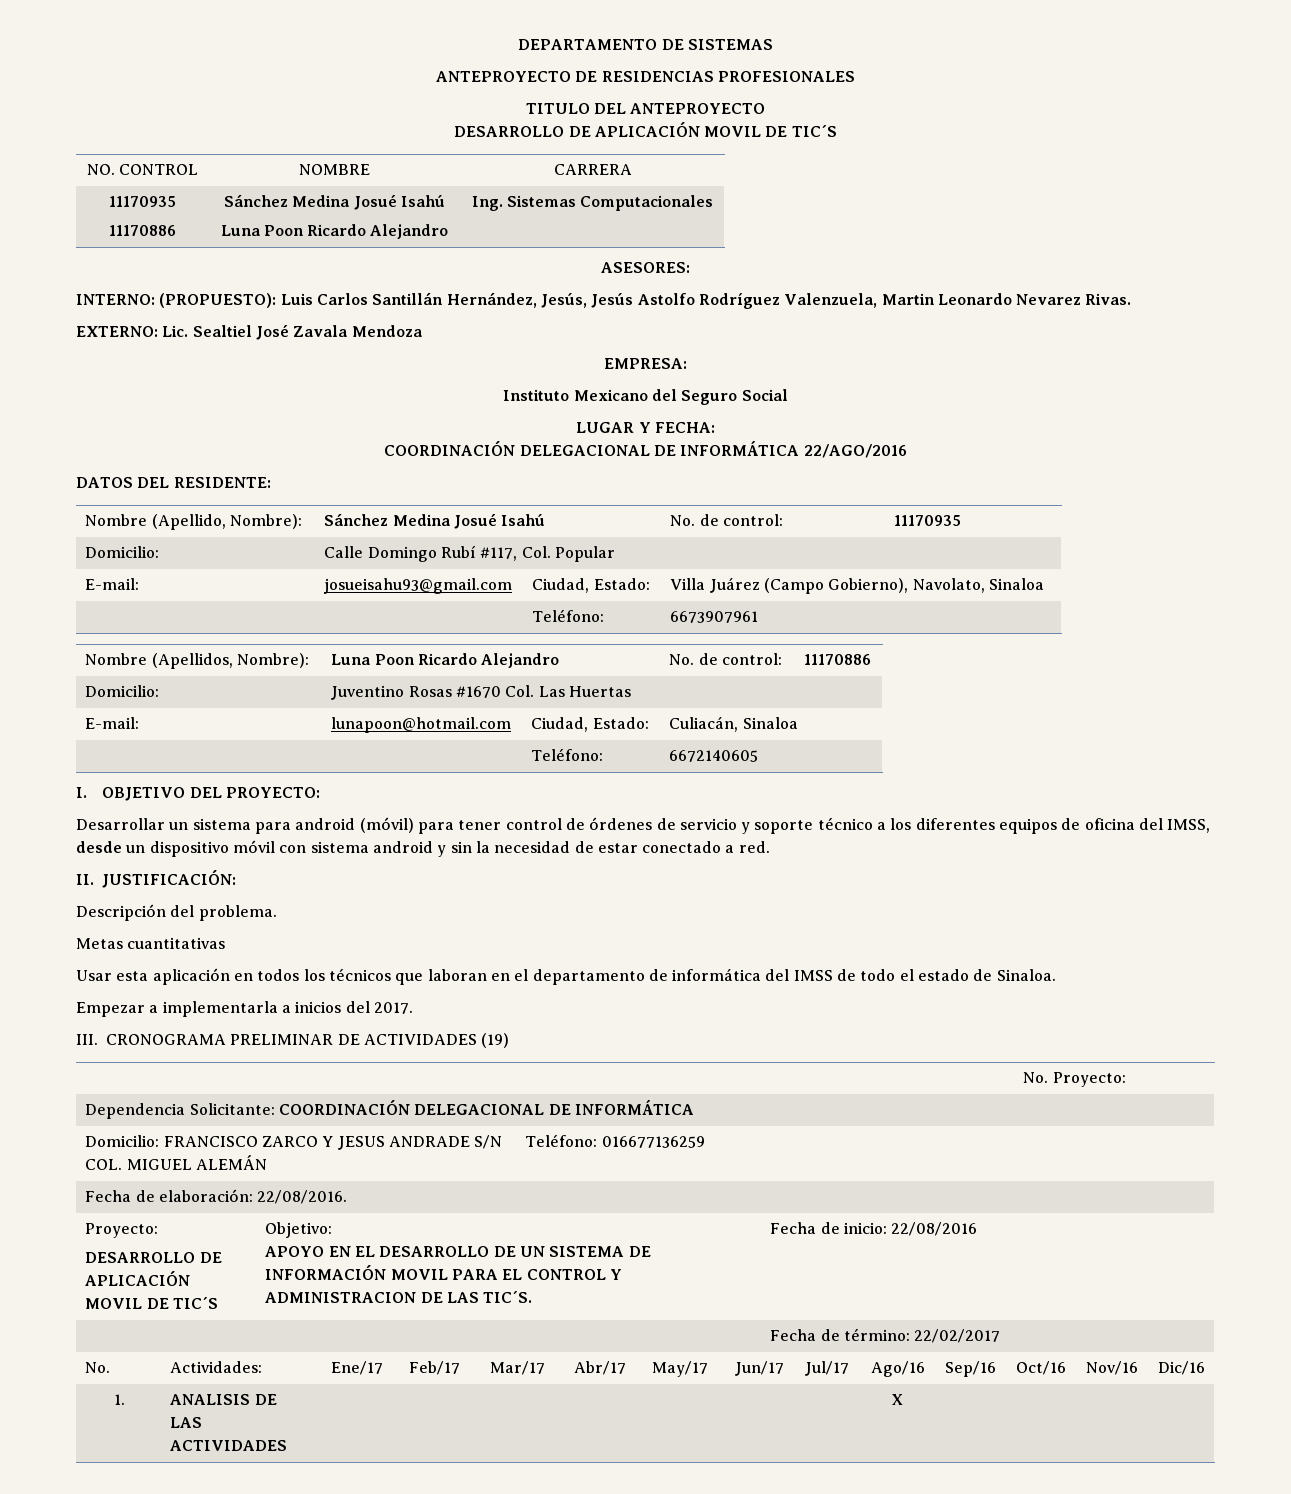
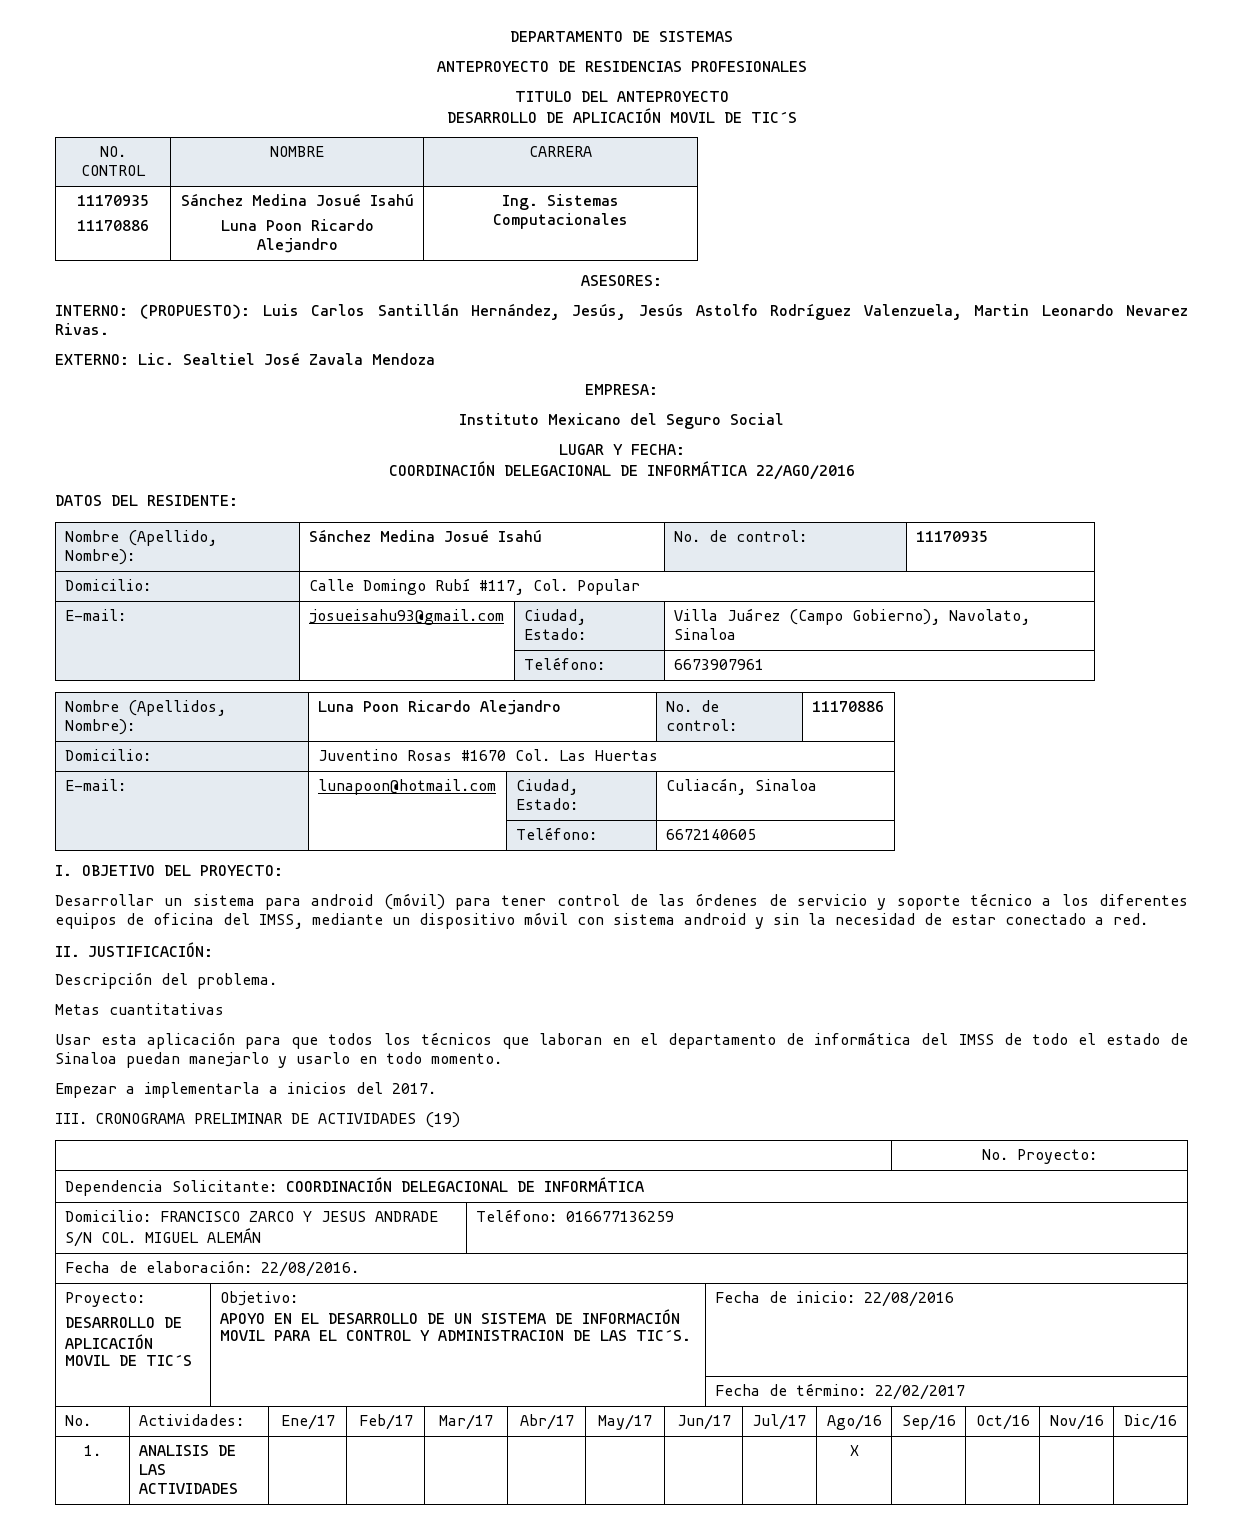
- Desarrollar un sistema para android (móvil) para tener control de órdenes de servicio y soporte técnico a los diferentes equipos de oficina del IMSS, desde un dispositivo móvil con sistema android y sin la necesidad de estar conectado a red.
+ Desarrollar un sistema para android (móvil) para tener control de las órdenes de servicio y soporte técnico a los diferentes equipos de oficina del IMSS, mediante un dispositivo móvil con sistema android y sin la necesidad de estar conectado a red.
- Usar esta aplicación en todos los técnicos que laboran en el departamento de informática del IMSS de todo el estado de Sinaloa.
+ Usar esta aplicación para que todos los técnicos que laboran en el departamento de informática del IMSS de todo el estado de Sinaloa puedan manejarlo y usarlo en todo momento.

